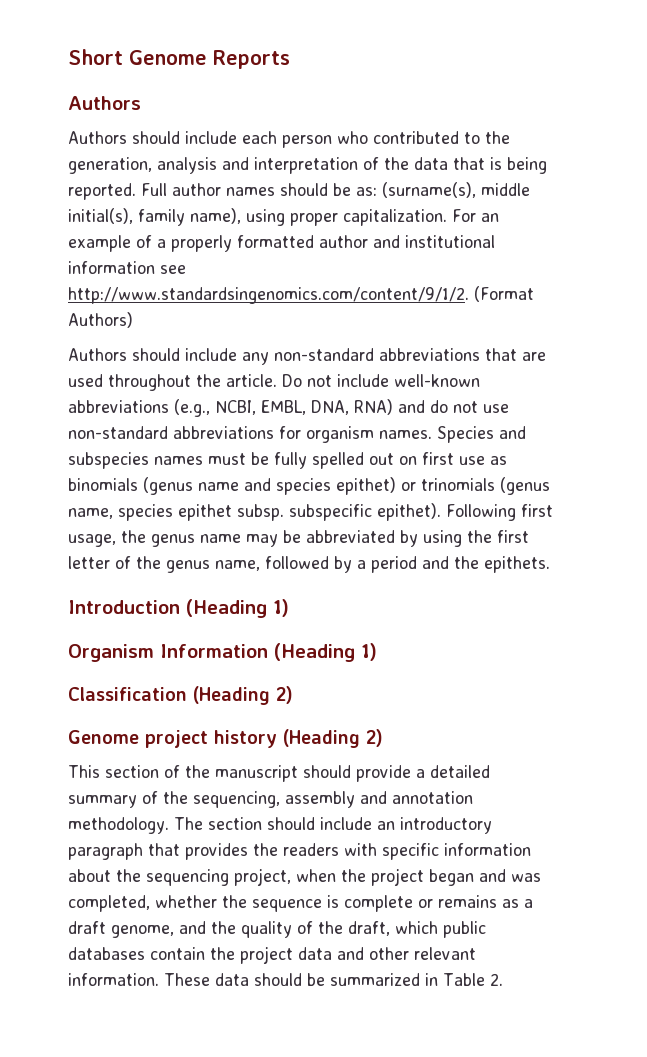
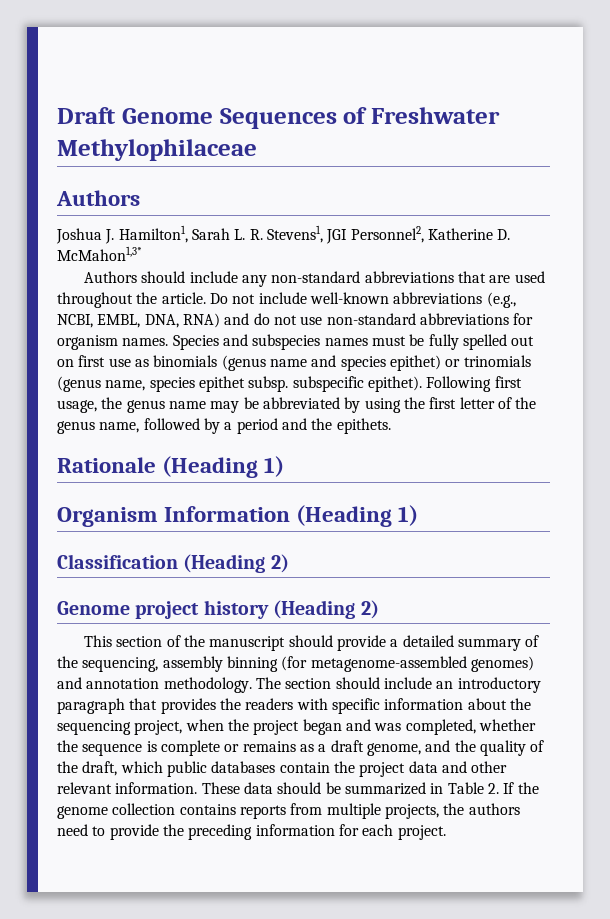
- Short Genome Reports
+ Draft Genome Sequences of Freshwater Methylophilaceae
  Authors
- Authors should include each person who contributed to the generation, analysis and interpretation of the data that is being reported. Full author names should be as: (surname(s), middle initial(s), family name), using proper capitalization. For an example of a properly formatted author and institutional information see http://www.standardsingenomics.com/content/9/1/2. (Format Authors)
+ Joshua J. Hamilton1, Sarah L. R. Stevens1, JGI Personnel2, Katherine D. McMahon1,3*
- Introduction (Heading 1)
+ Rationale (Heading 1)
- This section of the manuscript should provide a detailed summary of the sequencing, assembly and annotation methodology.
+ This section of the manuscript should provide a detailed summary of the sequencing, assembly binning (for metagenome-assembled genomes) and annotation methodology.
- These data should be summarized in Table 2.
+ These data should be summarized in Table 2. If the genome collection contains reports from multiple projects, the authors need to provide the preceding information for each project.

